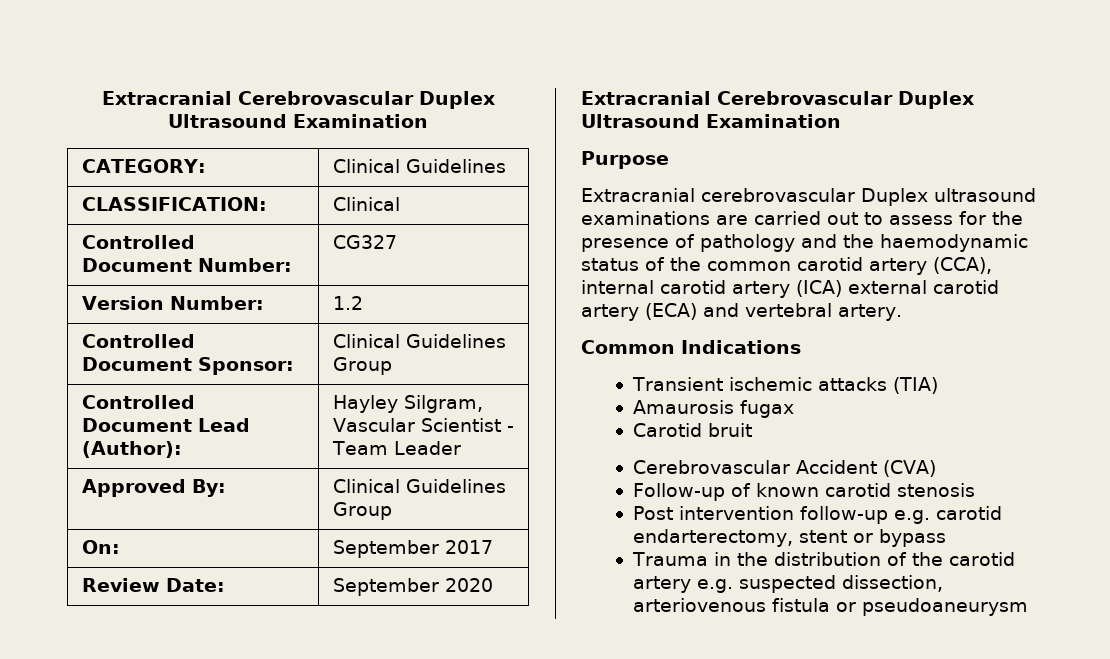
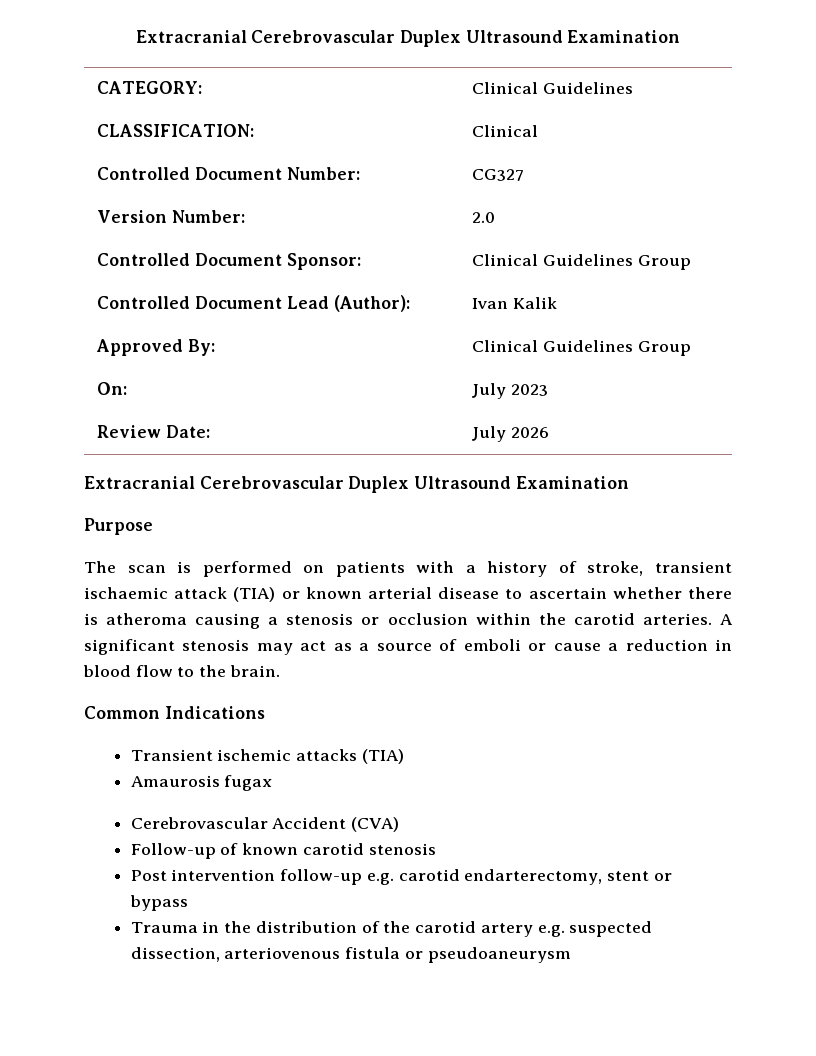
- Version Number: | 1.2
+ Version Number: | 2.0
- Controlled Document Lead (Author): | Hayley Silgram, Vascular Scientist - Team Leader
+ Controlled Document Lead (Author): | Ivan Kalik
- On: | September 2017
+ On: | July 2023
- Review Date: | September 2020
+ Review Date: | July 2026
- Extracranial cerebrovascular Duplex ultrasound examinations are carried out to assess for the presence of pathology and the haemodynamic status of the common carotid artery (CCA), internal carotid artery (ICA) external carotid artery (ECA) and vertebral artery.
+ The scan is performed on patients with a history of stroke, transient ischaemic attack (TIA) or known arterial disease to ascertain whether there is atheroma causing a stenosis or occlusion within the carotid arteries. A significant stenosis may act as a source of emboli or cause a reduction in blood flow to the brain.
- Carotid bruit

